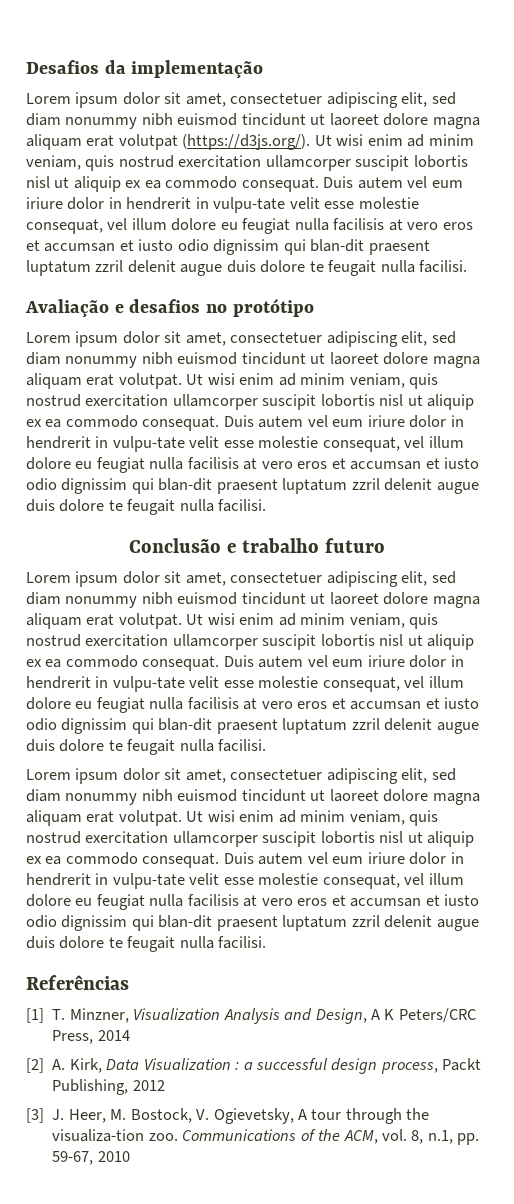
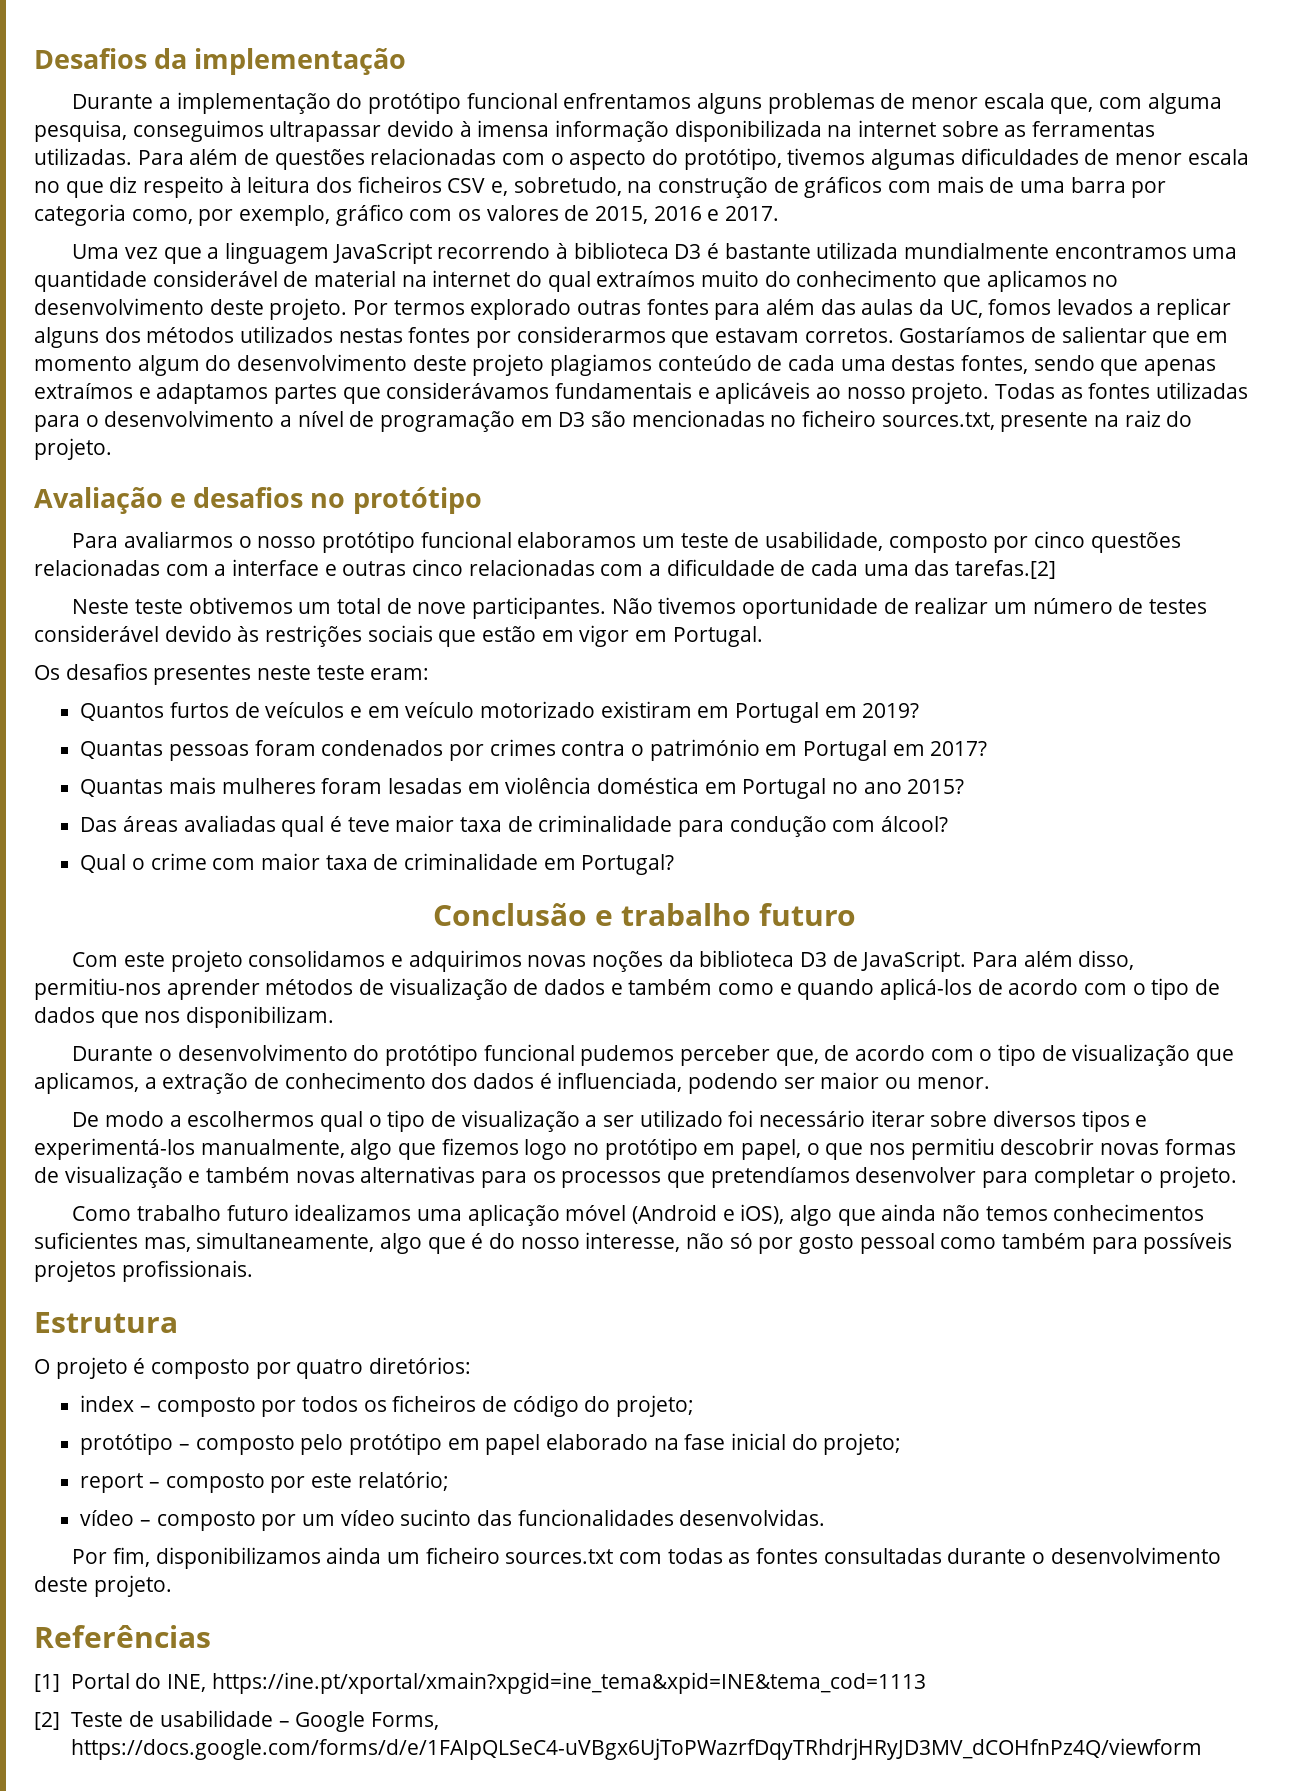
- Lorem ipsum dolor sit amet, consectetuer adipiscing elit, sed diam nonummy nibh euismod tincidunt ut laoreet dolore magna aliquam erat volutpat (https://d3js.org/). Ut wisi enim ad minim veniam, quis nostrud exercitation ullamcorper suscipit lobortis nisl ut aliquip ex ea commodo consequat. Duis autem vel eum iriure dolor in hendrerit in vulpu-tate velit esse molestie consequat, vel illum dolore eu feugiat nulla facilisis at vero eros et accumsan et iusto odio dignissim qui blan-dit praesent luptatum zzril delenit augue duis dolore te feugait nulla facilisi.
+ Durante a implementação do protótipo funcional enfrentamos alguns problemas de menor escala que, com alguma pesquisa, conseguimos ultrapassar devido à imensa informação disponibilizada na internet sobre as ferramentas utilizadas. Para além de questões relacionadas com o aspecto do protótipo, tivemos algumas dificuldades de menor escala no que diz respeito à leitura dos ficheiros CSV e, sobretudo, na construção de gráficos com mais de uma barra por categoria como, por exemplo, gráfico com os valores de 2015, 2016 e 2017.
+ Uma vez que a linguagem JavaScript recorrendo à biblioteca D3 é bastante utilizada mundialmente encontramos uma quantidade considerável de material na internet do qual extraímos muito do conhecimento que aplicamos no desenvolvimento deste projeto. Por termos explorado outras fontes para além das aulas da UC, fomos levados a replicar alguns dos métodos utilizados nestas fontes por considerarmos que estavam corretos. Gostaríamos de salientar que em momento algum do desenvolvimento deste projeto plagiamos conteúdo de cada uma destas fontes, sendo que apenas extraímos e adaptamos partes que considerávamos fundamentais e aplicáveis ao nosso projeto. Todas as fontes utilizadas para o desenvolvimento a nível de programação em D3 são mencionadas no ficheiro sources.txt, presente na raiz do projeto.
  Avaliação e desafios no protótipo
- Lorem ipsum dolor sit amet, consectetuer adipiscing elit, sed diam nonummy nibh euismod tincidunt ut laoreet dolore magna aliquam erat volutpat. Ut wisi enim ad minim veniam, quis nostrud exercitation ullamcorper suscipit lobortis nisl ut aliquip ex ea commodo consequat. Duis autem vel eum iriure dolor in hendrerit in vulpu-tate velit esse molestie consequat, vel illum dolore eu feugiat nulla facilisis at vero eros et accumsan et iusto odio dignissim qui blan-dit praesent luptatum zzril delenit augue duis dolore te feugait nulla facilisi.
+ Para avaliarmos o nosso protótipo funcional elaboramos um teste de usabilidade, composto por cinco questões relacionadas com a interface e outras cinco relacionadas com a dificuldade de cada uma das tarefas.[2]
+ Neste teste obtivemos um total de nove participantes. Não tivemos oportunidade de realizar um número de testes considerável devido às restrições sociais que estão em vigor em Portugal.
+ Os desafios presentes neste teste eram:
+ Quantos furtos de veículos e em veículo motorizado existiram em Portugal em 2019?
+ Quantas pessoas foram condenados por crimes contra o património em Portugal em 2017?
+ Quantas mais mulheres foram lesadas em violência doméstica em Portugal no ano 2015?
+ Das áreas avaliadas qual é teve maior taxa de criminalidade para condução com álcool?
+ Qual o crime com maior taxa de criminalidade em Portugal?
  Conclusão e trabalho futuro
- Lorem ipsum dolor sit amet, consectetuer adipiscing elit, sed diam nonummy nibh euismod tincidunt ut laoreet dolore magna aliquam erat volutpat. Ut wisi enim ad minim veniam, quis nostrud exercitation ullamcorper suscipit lobortis nisl ut aliquip ex ea commodo consequat. Duis autem vel eum iriure dolor in hendrerit in vulpu-tate velit esse molestie consequat, vel illum dolore eu feugiat nulla facilisis at vero eros et accumsan et iusto odio dignissim qui blan-dit praesent luptatum zzril delenit augue duis dolore te feugait nulla facilisi.
- Lorem ipsum dolor sit amet, consectetuer adipiscing elit, sed diam nonummy nibh euismod tincidunt ut laoreet dolore magna aliquam erat volutpat. Ut wisi enim ad minim veniam, quis nostrud exercitation ullamcorper suscipit lobortis nisl ut aliquip ex ea commodo consequat. Duis autem vel eum iriure dolor in hendrerit in vulpu-tate velit esse molestie consequat, vel illum dolore eu feugiat nulla facilisis at vero eros et accumsan et iusto odio dignissim qui blan-dit praesent luptatum zzril delenit augue duis dolore te feugait nulla facilisi.
+ Com este projeto consolidamos e adquirimos novas noções da biblioteca D3 de JavaScript. Para além disso, permitiu-nos aprender métodos de visualização de dados e também como e quando aplicá-los de acordo com o tipo de dados que nos disponibilizam.
+ Durante o desenvolvimento do protótipo funcional pudemos perceber que, de acordo com o tipo de visualização que aplicamos, a extração de conhecimento dos dados é influenciada, podendo ser maior ou menor.
+ De modo a escolhermos qual o tipo de visualização a ser utilizado foi necessário iterar sobre diversos tipos e experimentá-los manualmente, algo que fizemos logo no protótipo em papel, o que nos permitiu descobrir novas formas de visualização e também novas alternativas para os processos que pretendíamos desenvolver para completar o projeto.
+ Como trabalho futuro idealizamos uma aplicação móvel (Android e iOS), algo que ainda não temos conhecimentos suficientes mas, simultaneamente, algo que é do nosso interesse, não só por gosto pessoal como também para possíveis projetos profissionais.
+ Estrutura
+ O projeto é composto por quatro diretórios:
+ index – composto por todos os ficheiros de código do projeto;
+ protótipo – composto pelo protótipo em papel elaborado na fase inicial do projeto;
+ report – composto por este relatório;
+ vídeo – composto por um vídeo sucinto das funcionalidades desenvolvidas.
+ Por fim, disponibilizamos ainda um ficheiro sources.txt com todas as fontes consultadas durante o desenvolvimento deste projeto.
  Referências
- [1] T. Minzner, Visualization Analysis and Design, A K Peters/CRC Press, 2014
- [2] A. Kirk, Data Visualization : a successful design process, Packt Publishing, 2012
- [3] J. Heer, M. Bostock, V. Ogievetsky, A tour through the visualiza-tion zoo. Communications of the ACM, vol. 8, n.1, pp. 59-67, 2010
+ [1] Portal do INE, https://ine.pt/xportal/xmain?xpgid=ine_tema&xpid=INE&tema_cod=1113
+ [2] Teste de usabilidade – Google Forms, https://docs.google.com/forms/d/e/1FAIpQLSeC4-uVBgx6UjToPWazrfDqyTRhdrjHRyJD3MV_dCOHfnPz4Q/viewform

